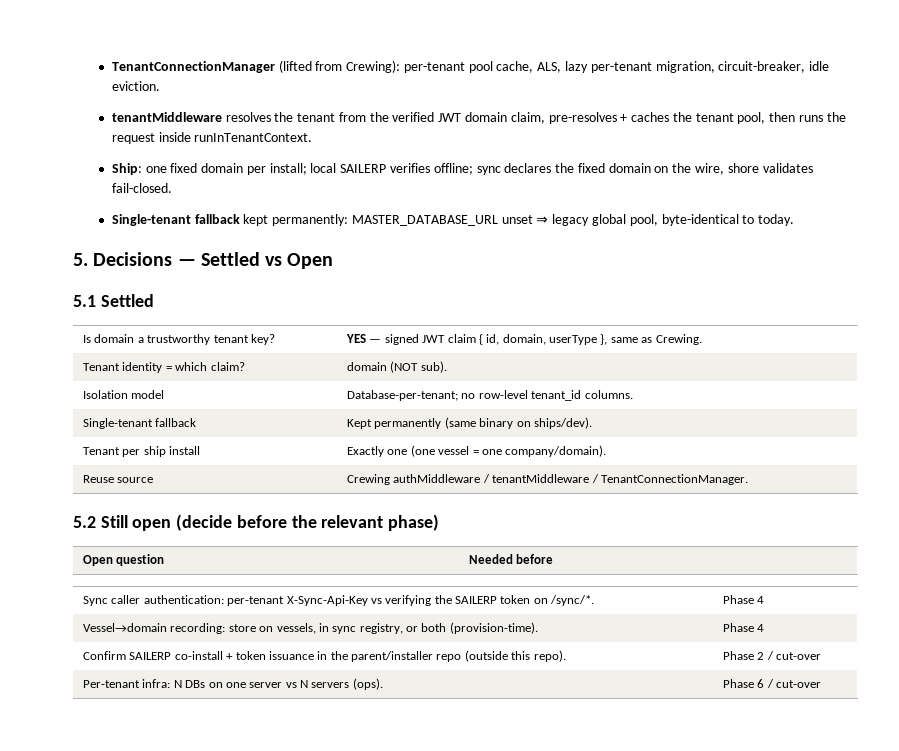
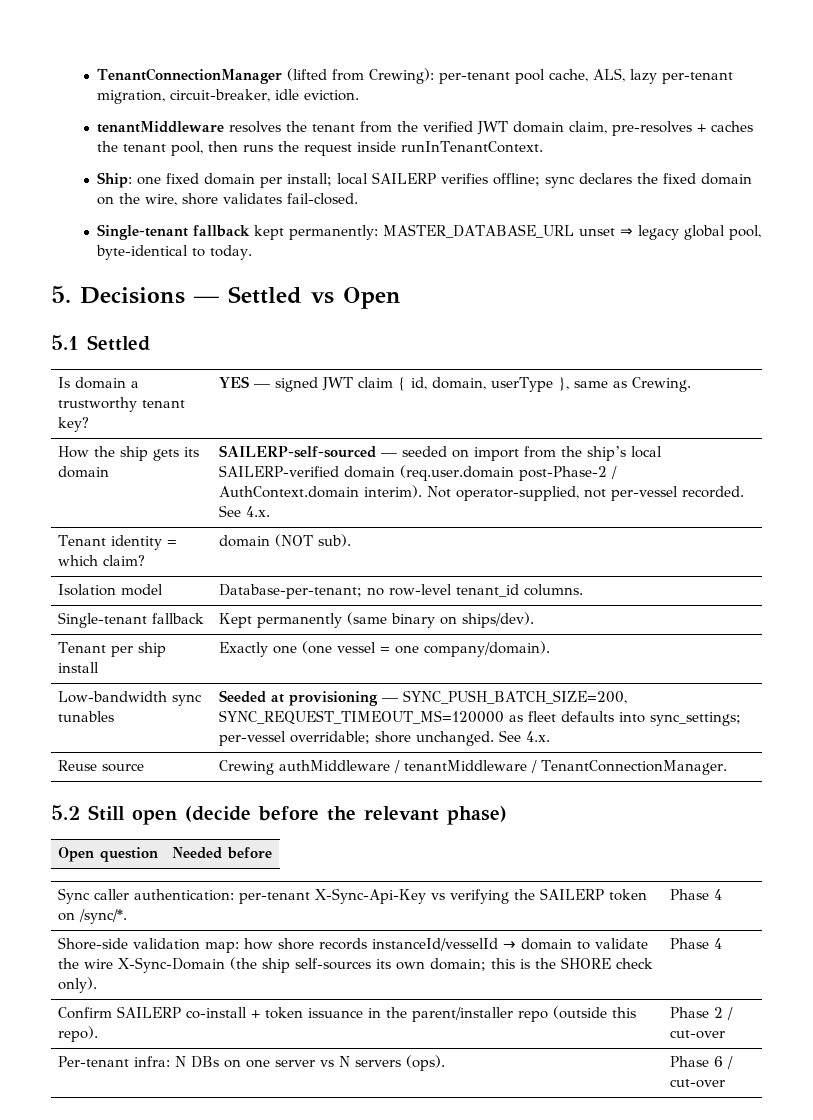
+ How the ship gets its domain | SAILERP-self-sourced — seeded on import from the ship’s local SAILERP-verified domain (req.user.domain post-Phase-2 / AuthContext.domain interim). Not operator-supplied, not per-vessel recorded. See 4.x.
+ Low-bandwidth sync tunables | Seeded at provisioning — SYNC_PUSH_BATCH_SIZE=200, SYNC_REQUEST_TIMEOUT_MS=120000 as fleet defaults into sync_settings; per-vessel overridable; shore unchanged. See 4.x.
- Vessel→domain recording: store on vessels, in sync registry, or both (provision-time). | Phase 4
+ Shore-side validation map: how shore records instanceId/vesselId → domain to validate the wire X-Sync-Domain (the ship self-sources its own domain; this is the SHORE check only). | Phase 4

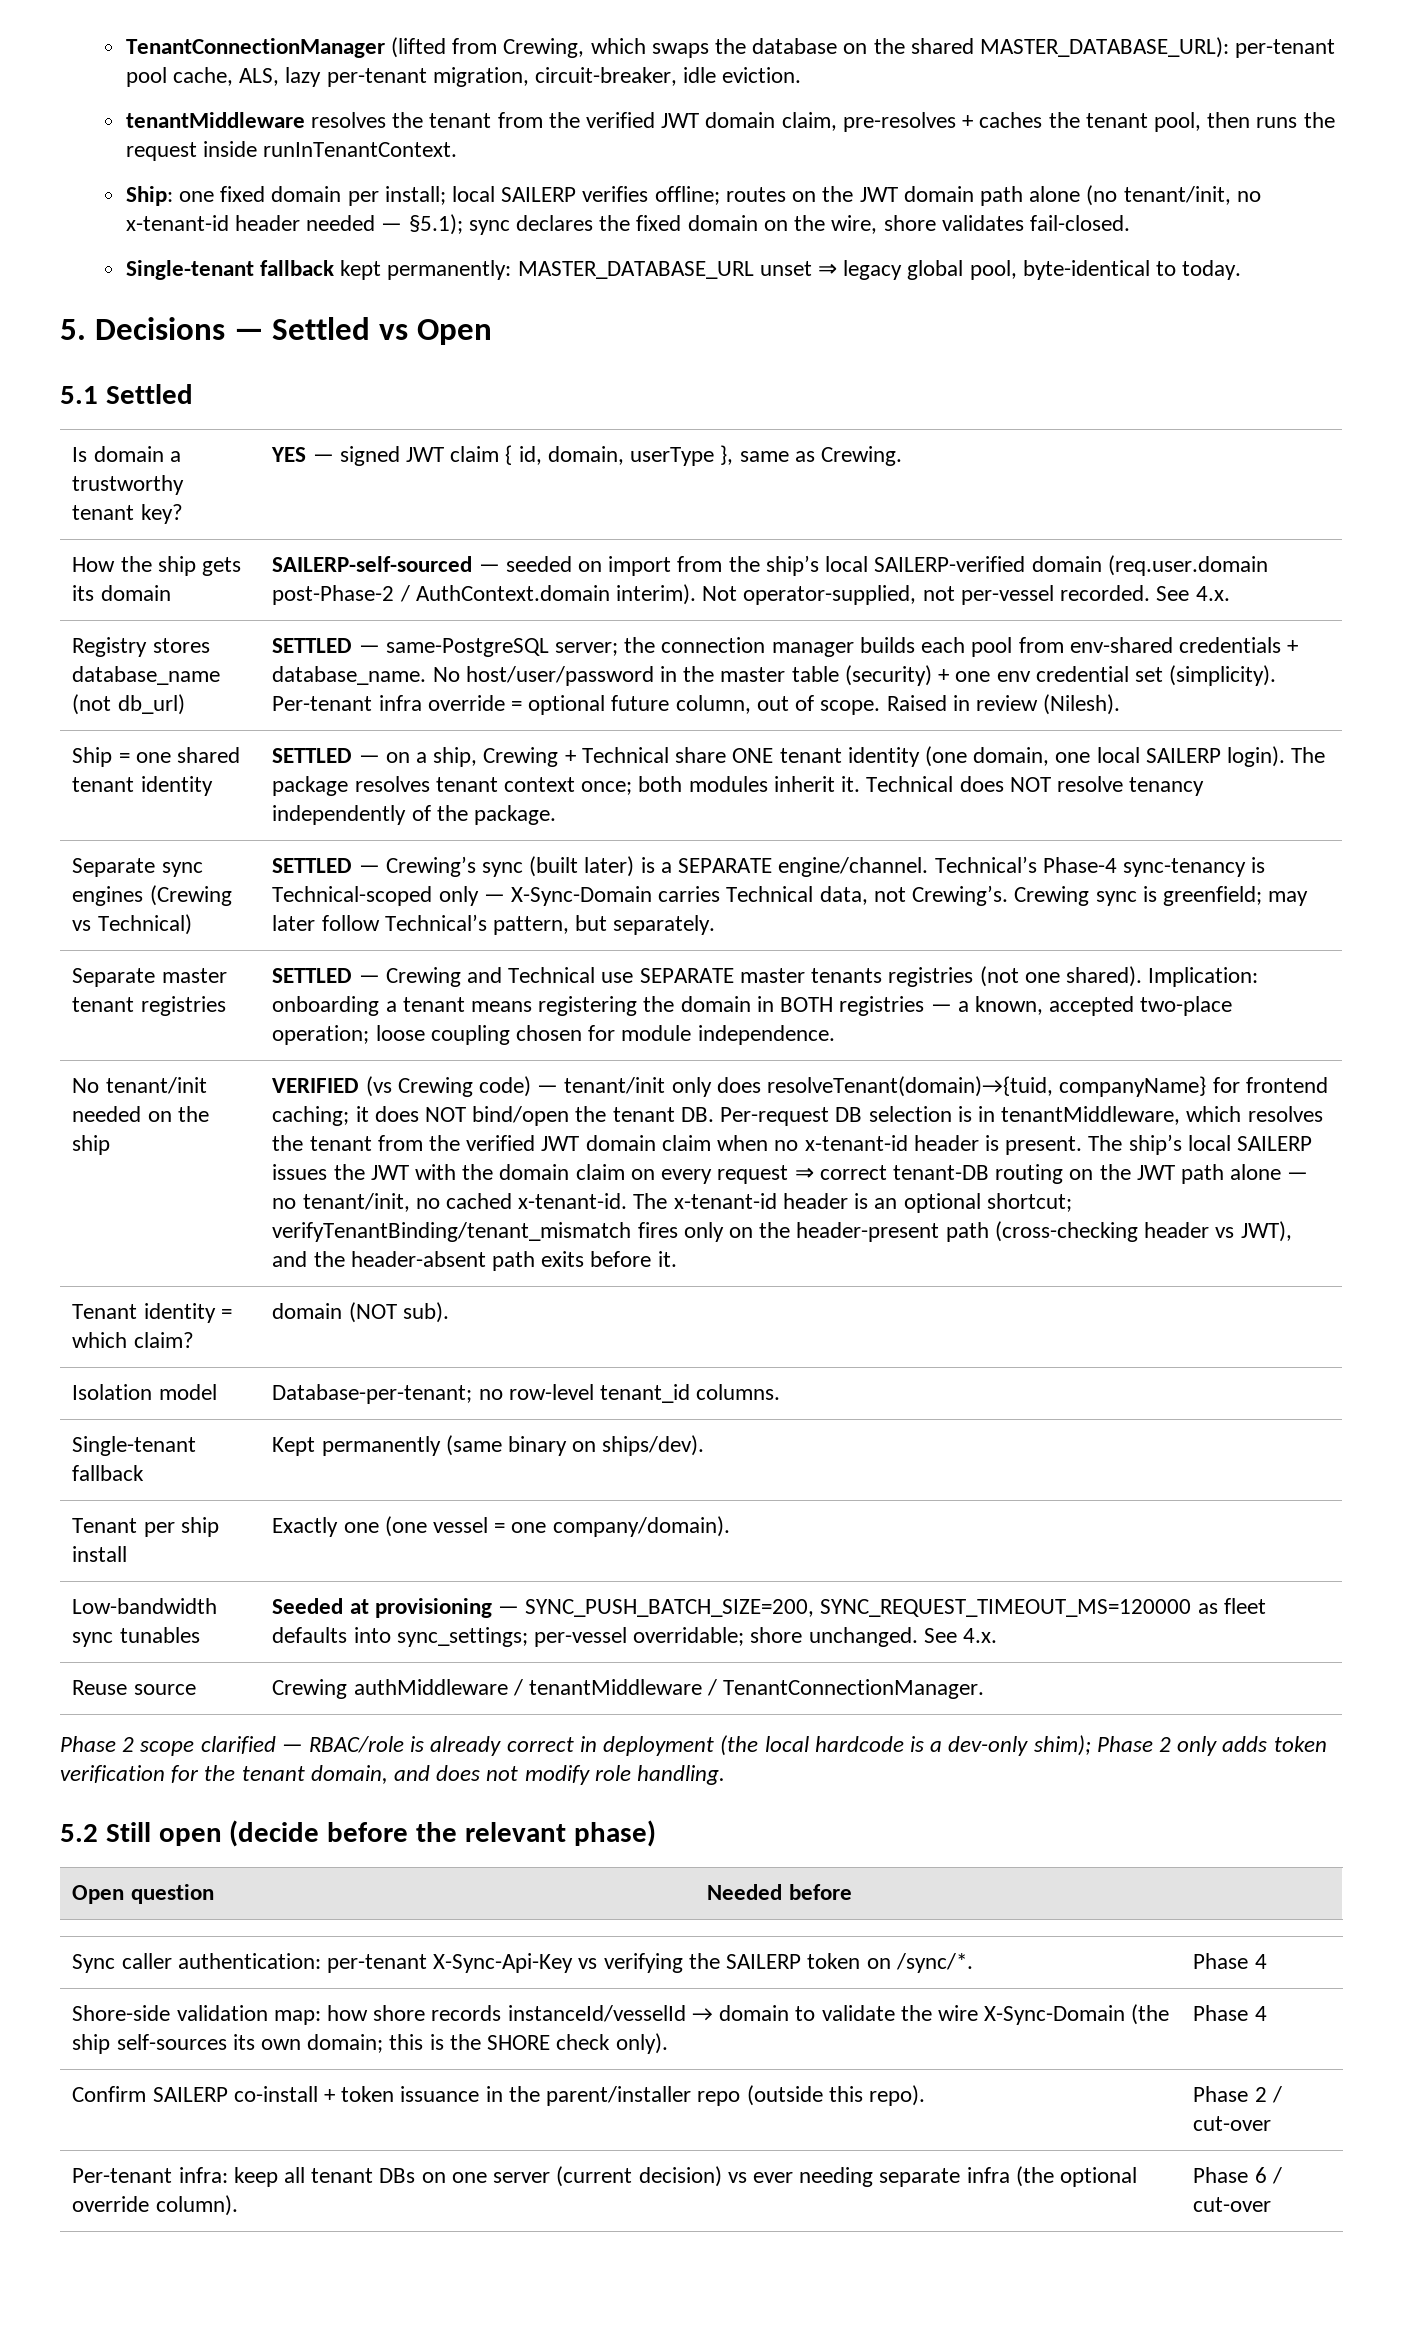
- TenantConnectionManager (lifted from Crewing): per-tenant pool cache, ALS, lazy per-tenant migration, circuit-breaker, idle eviction.
+ TenantConnectionManager (lifted from Crewing, which swaps the database on the shared MASTER_DATABASE_URL): per-tenant pool cache, ALS, lazy per-tenant migration, circuit-breaker, idle eviction.
- Ship: one fixed domain per install; local SAILERP verifies offline; sync declares the fixed domain on the wire, shore validates fail-closed.
+ Ship: one fixed domain per install; local SAILERP verifies offline; routes on the JWT domain path alone (no tenant/init, no x-tenant-id header needed — §5.1); sync declares the fixed domain on the wire, shore validates fail-closed.
+ Registry stores database_name (not db_url) | SETTLED — same-PostgreSQL server; the connection manager builds each pool from env-shared credentials + database_name. No host/user/password in the master table (security) + one env credential set (simplicity). Per-tenant infra override = optional future column, out of scope. Raised in review (Nilesh).
+ Ship = one shared tenant identity | SETTLED — on a ship, Crewing + Technical share ONE tenant identity (one domain, one local SAILERP login). The package resolves tenant context once; both modules inherit it. Technical does NOT resolve tenancy independently of the package.
+ Separate sync engines (Crewing vs Technical) | SETTLED — Crewing’s sync (built later) is a SEPARATE engine/channel. Technical’s Phase-4 sync-tenancy is Technical-scoped only — X-Sync-Domain carries Technical data, not Crewing’s. Crewing sync is greenfield; may later follow Technical’s pattern, but separately.
+ Separate master tenant registries | SETTLED — Crewing and Technical use SEPARATE master tenants registries (not one shared). Implication: onboarding a tenant means registering the domain in BOTH registries — a known, accepted two-place operation; loose coupling chosen for module independence.
+ No tenant/init needed on the ship | VERIFIED (vs Crewing code) — tenant/init only does resolveTenant(domain)→{tuid, companyName} for frontend caching; it does NOT bind/open the tenant DB. Per-request DB selection is in tenantMiddleware, which resolves the tenant from the verified JWT domain claim when no x-tenant-id header is present. The ship’s local SAILERP issues the JWT with the domain claim on every request ⇒ correct tenant-DB routing on the JWT path alone — no tenant/init, no cached x-tenant-id. The x-tenant-id header is an optional shortcut; verifyTenantBinding/tenant_mismatch fires only on the header-present path (cross-checking header vs JWT), and the header-absent path exits before it.
+ Phase 2 scope clarified — RBAC/role is already correct in deployment (the local hardcode is a dev-only shim); Phase 2 only adds token verification for the tenant domain, and does not modify role handling.
- Per-tenant infra: N DBs on one server vs N servers (ops). | Phase 6 / cut-over
+ Per-tenant infra: keep all tenant DBs on one server (current decision) vs ever needing separate infra (the optional override column). | Phase 6 / cut-over

